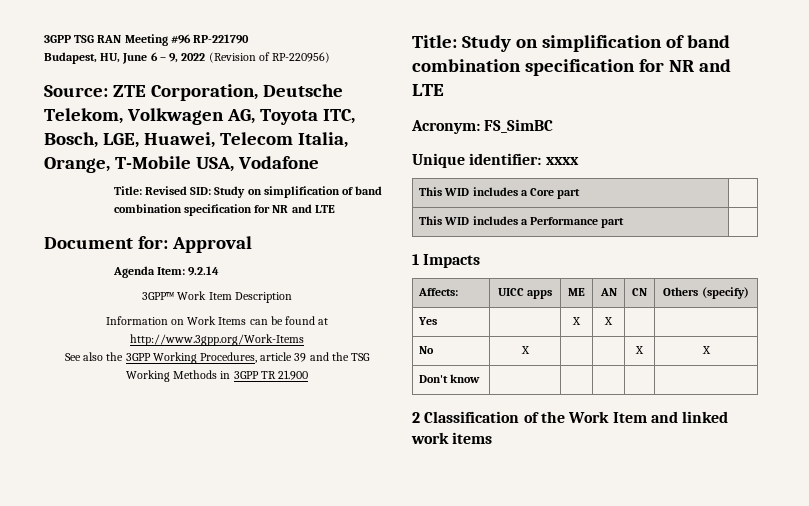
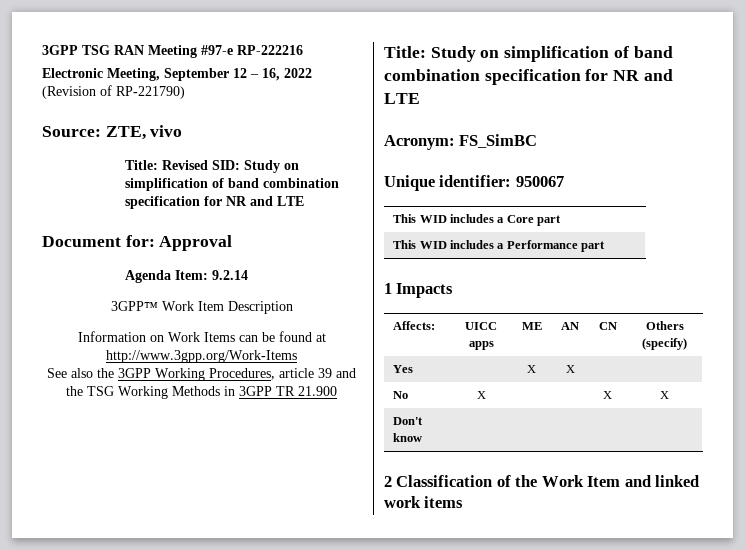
- 3GPP TSG RAN Meeting #96 RP-221790
- Budapest, HU, June 6 – 9, 2022 (Revision of RP-220956)
+ 3GPP TSG RAN Meeting #97-e RP-222216
+ Electronic Meeting, September 12 – 16, 2022 (Revision of RP-221790)
- Source: ZTE Corporation, Deutsche Telekom, Volkwagen AG, Toyota ITC, Bosch, LGE, Huawei, Telecom Italia, Orange, T-Mobile USA, Vodafone
+ Source: ZTE, vivo
- Unique identifier: xxxx
+ Unique identifier: 950067

